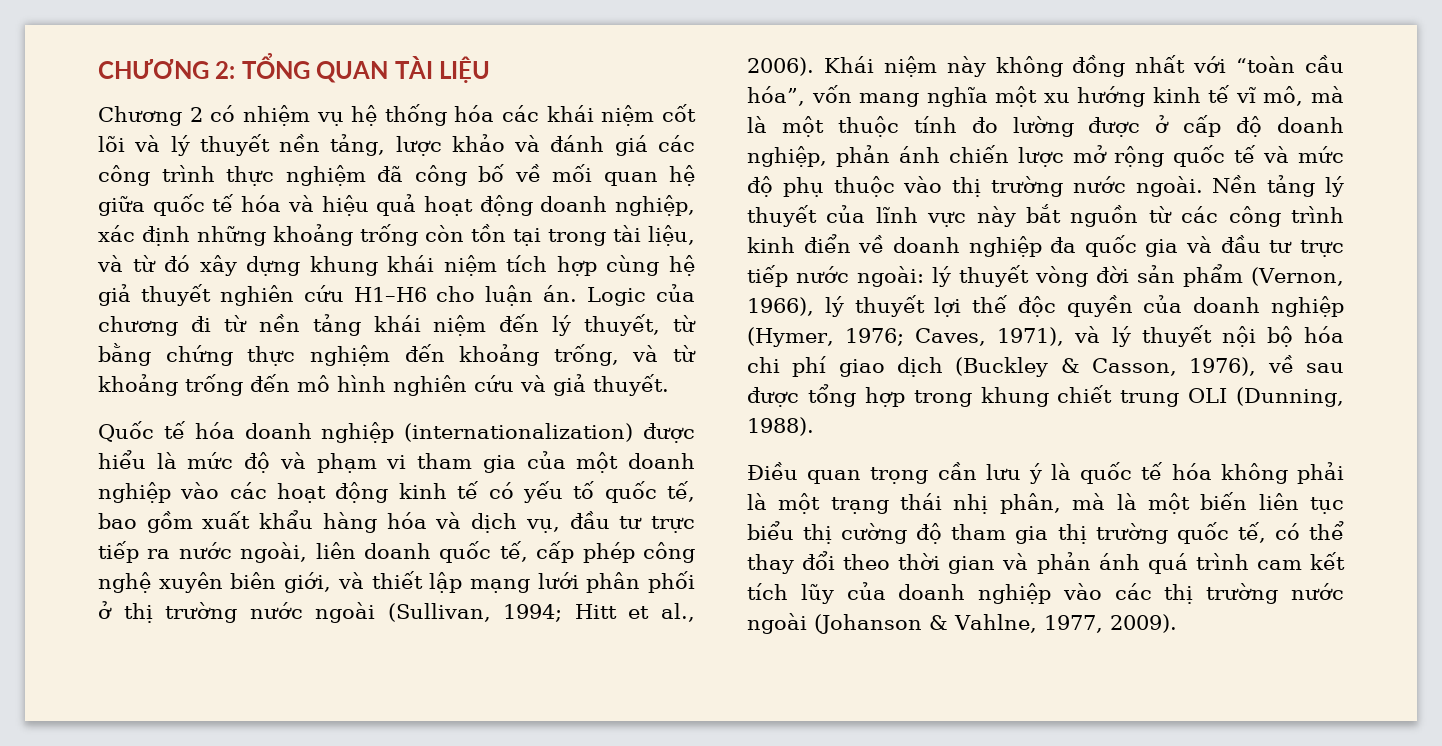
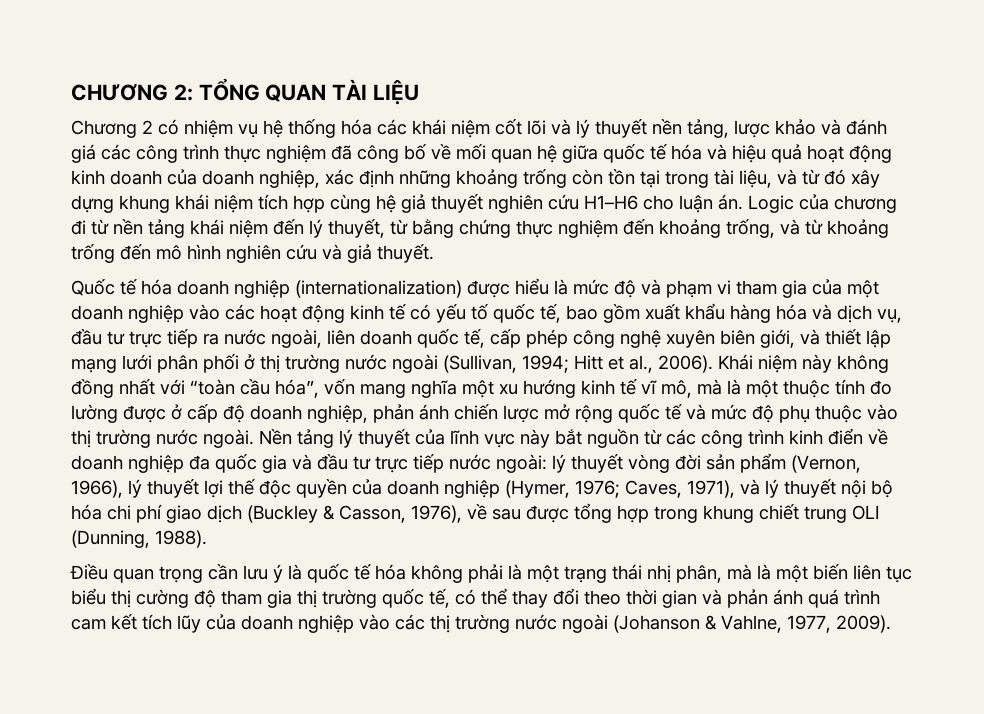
- Chương 2 có nhiệm vụ hệ thống hóa các khái niệm cốt lõi và lý thuyết nền tảng, lược khảo và đánh giá các công trình thực nghiệm đã công bố về mối quan hệ giữa quốc tế hóa và hiệu quả hoạt động doanh nghiệp, xác định những khoảng trống còn tồn tại trong tài liệu, và từ đó xây dựng khung khái niệm tích hợp cùng hệ giả thuyết nghiên cứu H1–H6 cho luận án.
+ Chương 2 có nhiệm vụ hệ thống hóa các khái niệm cốt lõi và lý thuyết nền tảng, lược khảo và đánh giá các công trình thực nghiệm đã công bố về mối quan hệ giữa quốc tế hóa và hiệu quả hoạt động kinh doanh của doanh nghiệp, xác định những khoảng trống còn tồn tại trong tài liệu, và từ đó xây dựng khung khái niệm tích hợp cùng hệ giả thuyết nghiên cứu H1–H6 cho luận án.

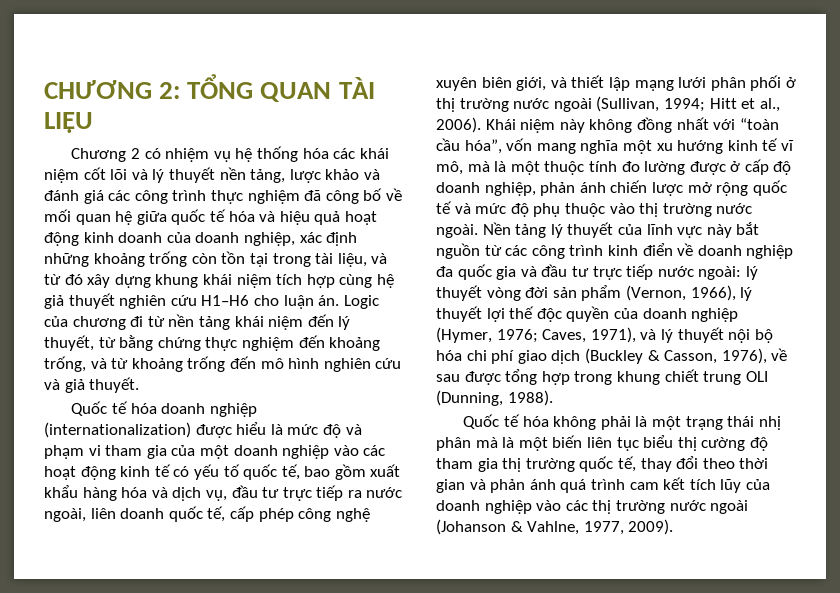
- Điều quan trọng cần lưu ý là quốc tế hóa không phải là một trạng thái nhị phân, mà là một biến liên tục biểu thị cường độ tham gia thị trường quốc tế, có thể thay đổi theo thời gian và phản ánh quá trình cam kết tích lũy của doanh nghiệp vào các thị trường nước ngoài (Johanson & Vahlne, 1977, 2009).
+ Quốc tế hóa không phải là một trạng thái nhị phân mà là một biến liên tục biểu thị cường độ tham gia thị trường quốc tế, thay đổi theo thời gian và phản ánh quá trình cam kết tích lũy của doanh nghiệp vào các thị trường nước ngoài (Johanson & Vahlne, 1977, 2009).

